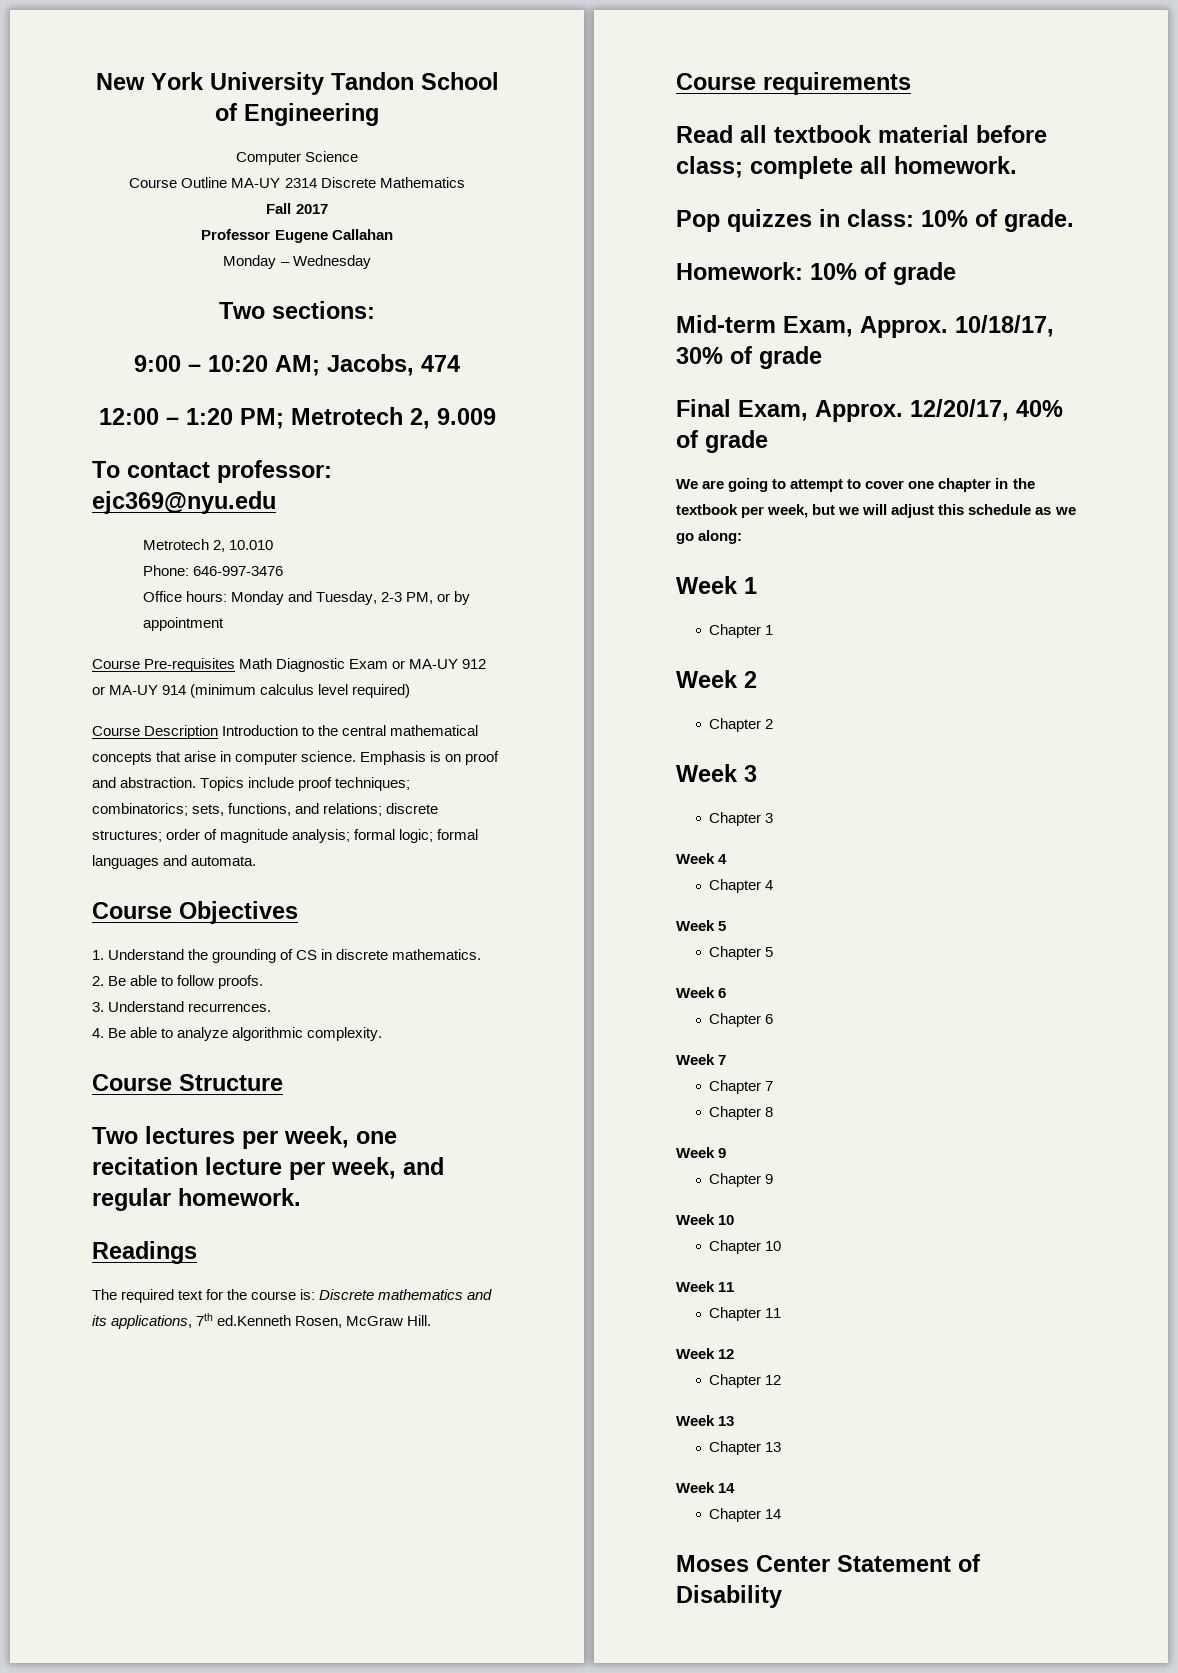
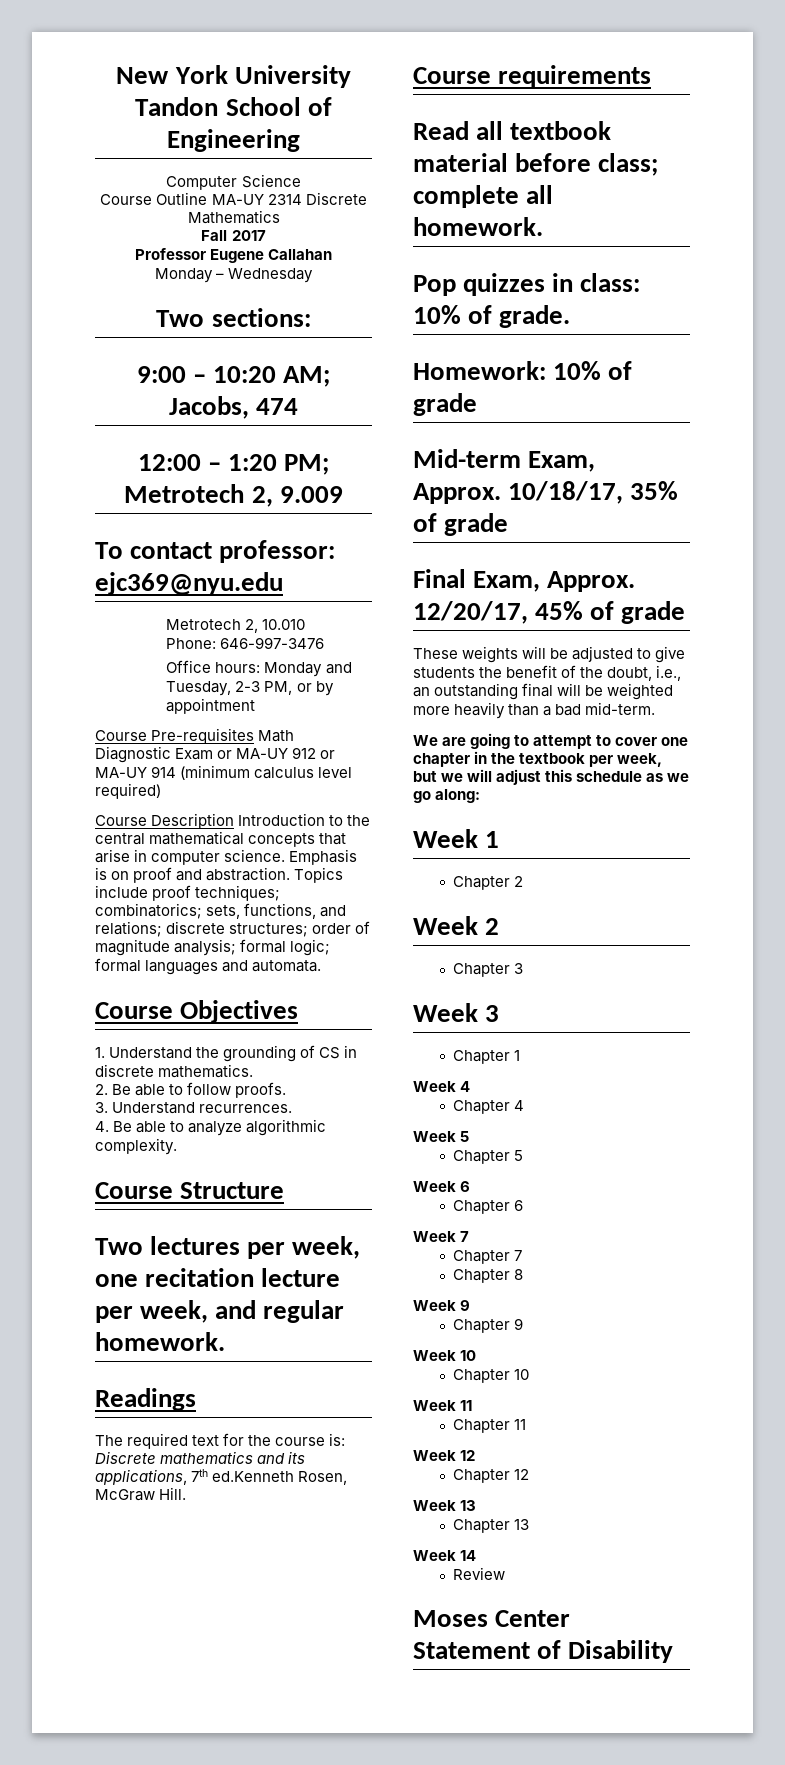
- Mid-term Exam, Approx. 10/18/17, 30% of grade
+ Mid-term Exam, Approx. 10/18/17, 35% of grade
- Final Exam, Approx. 12/20/17, 40% of grade
+ Final Exam, Approx. 12/20/17, 45% of grade
+ These weights will be adjusted to give students the benefit of the doubt, i.e., an outstanding final will be weighted more heavily than a bad mid-term.
- Chapter 1
+ Chapter 2
- Chapter 2
+ Chapter 3
- Chapter 3
+ Chapter 1
- Chapter 14
+ Review

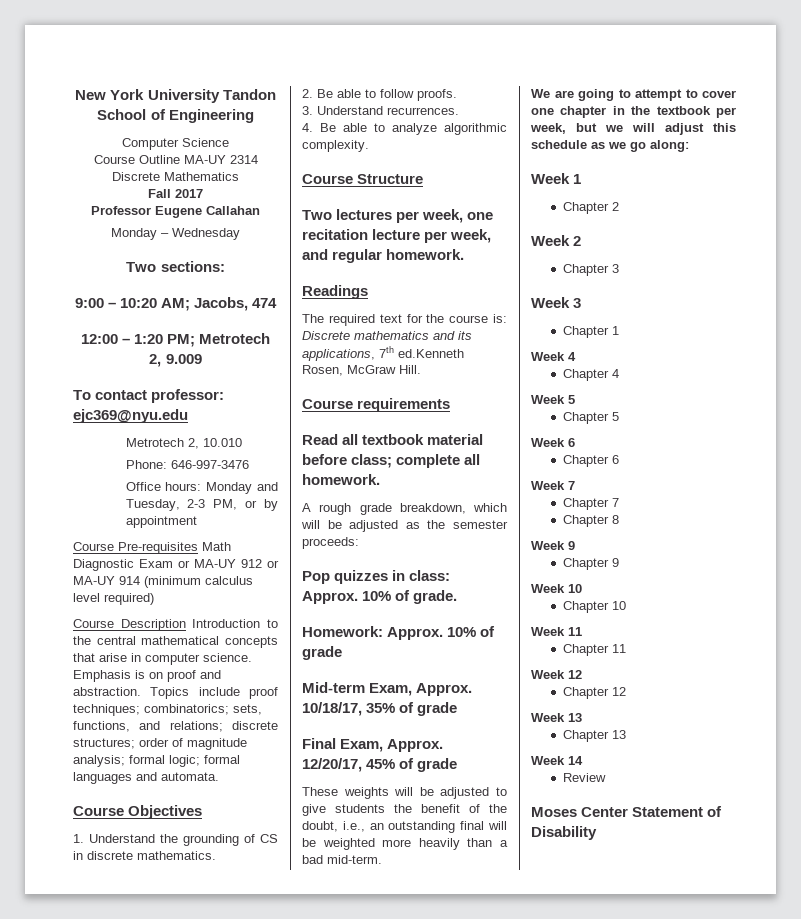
+ A rough grade breakdown, which will be adjusted as the semester proceeds:
- Pop quizzes in class: 10% of grade.
+ Pop quizzes in class: Approx. 10% of grade.
- Homework: 10% of grade
+ Homework: Approx. 10% of grade

